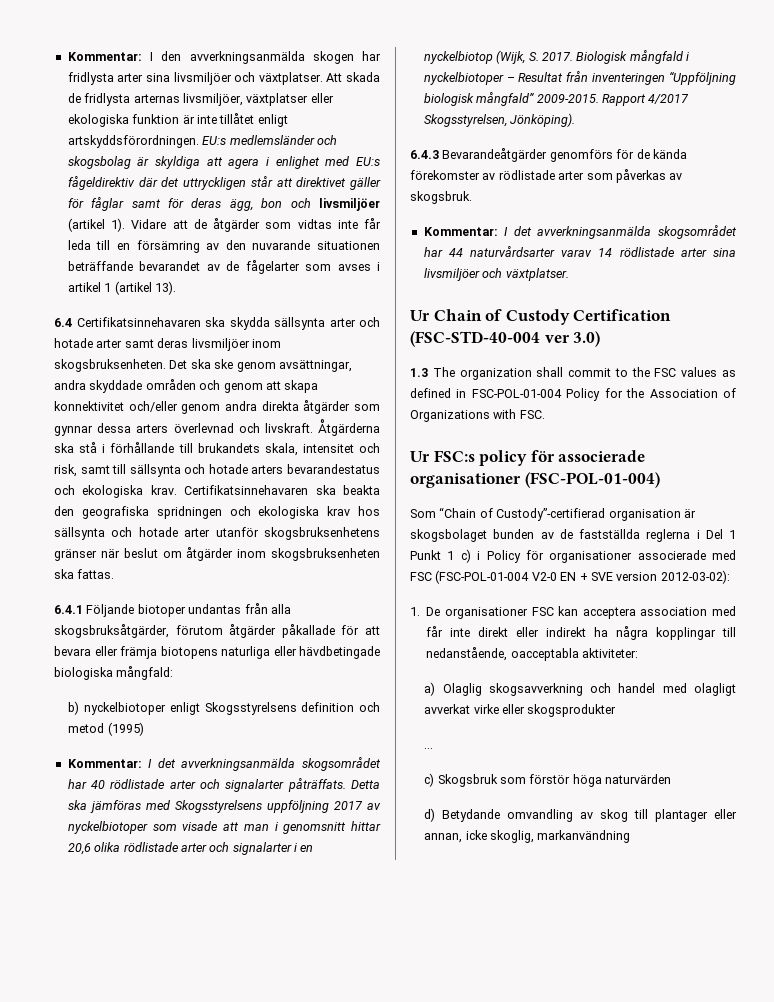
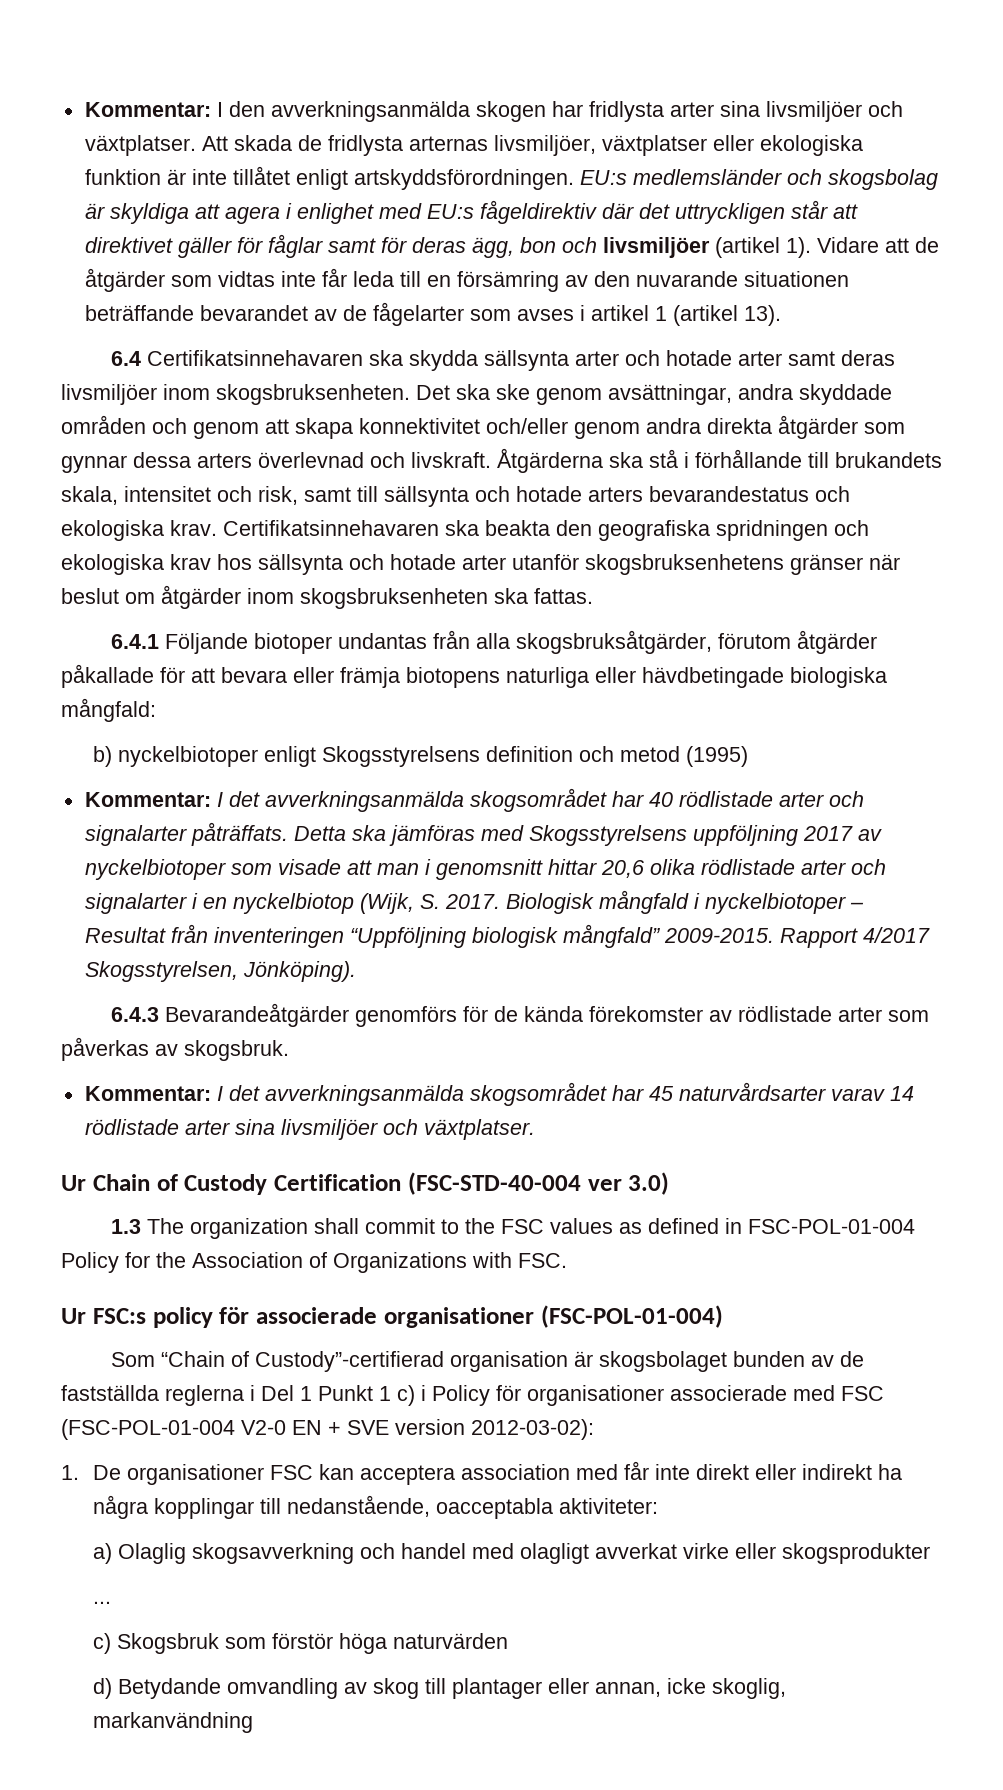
- Kommentar: I det avverkningsanmälda skogsområdet har 44 naturvårdsarter varav 14 rödlistade arter sina livsmiljöer och växtplatser.
+ Kommentar: I det avverkningsanmälda skogsområdet har 45 naturvårdsarter varav 14 rödlistade arter sina livsmiljöer och växtplatser.

